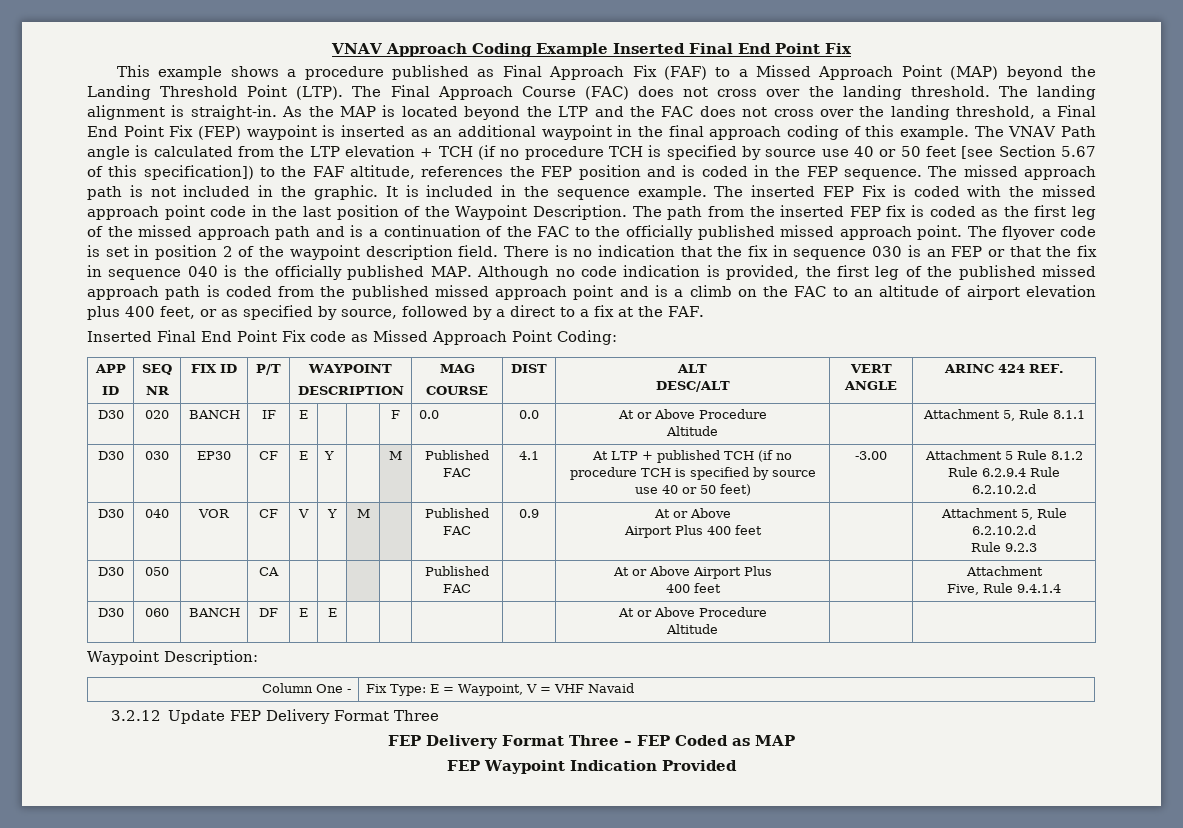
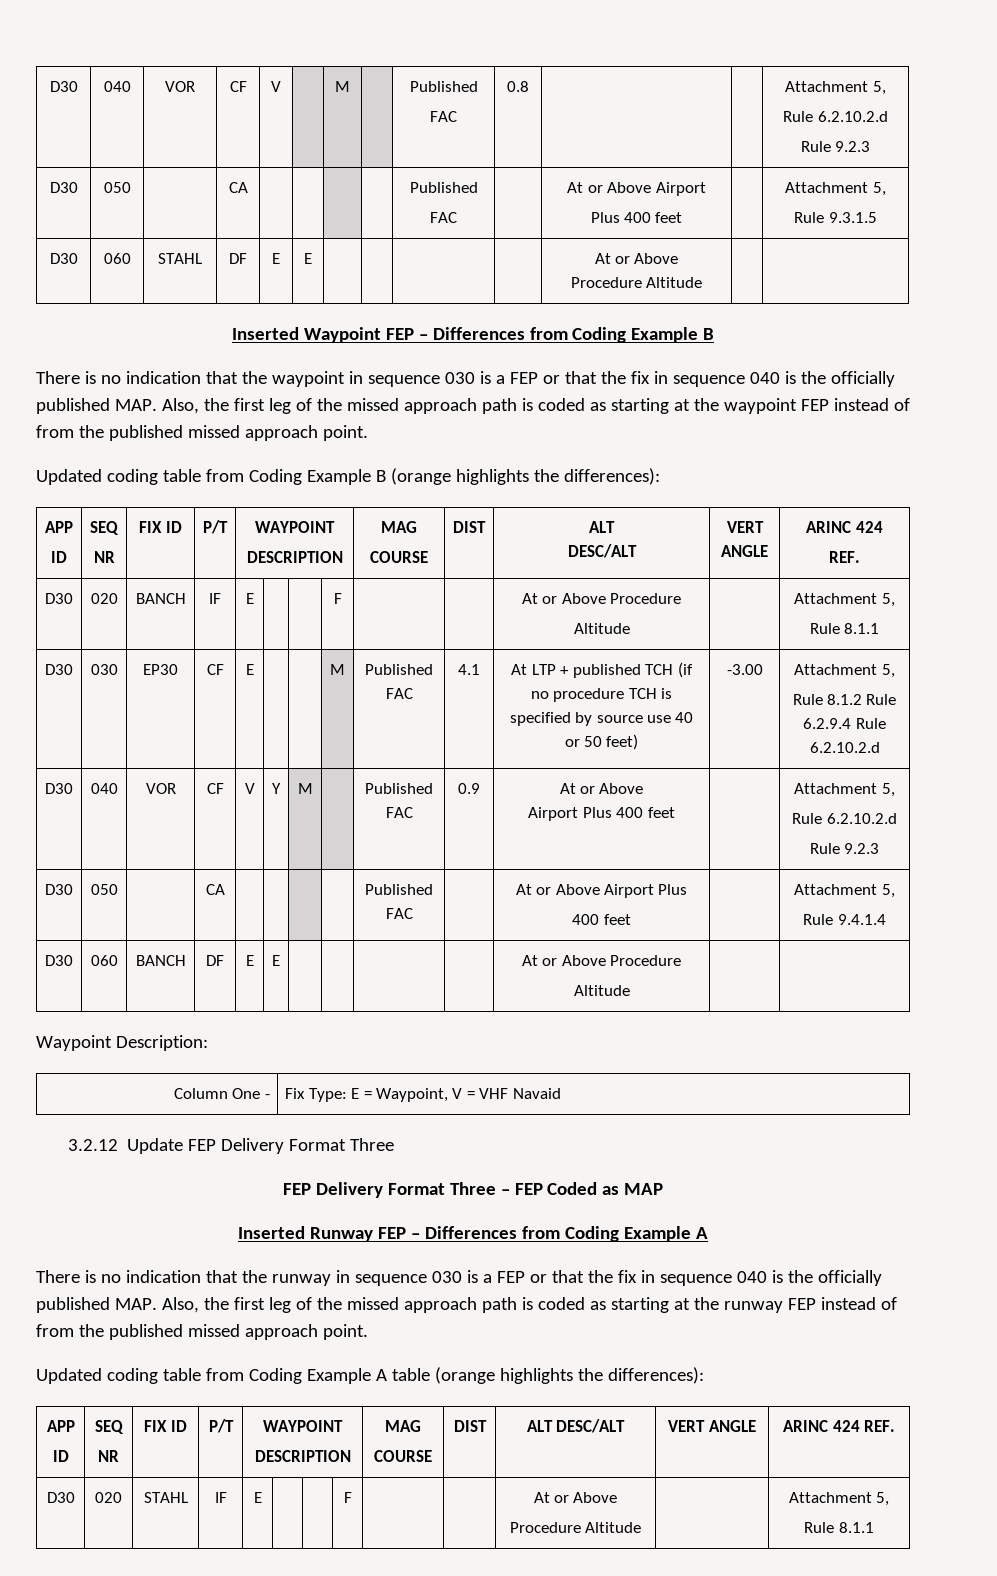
- VNAV Approach Coding Example Inserted Final End Point Fix
- This example shows a procedure published as Final Approach Fix (FAF) to a Missed Approach Point (MAP) beyond the Landing Threshold Point (LTP). The Final Approach Course (FAC) does not cross over the landing threshold. The landing alignment is straight-in. As the MAP is located beyond the LTP and the FAC does not cross over the landing threshold, a Final End Point Fix (FEP) waypoint is inserted as an additional waypoint in the final approach coding of this example. The VNAV Path angle is calculated from the LTP elevation + TCH (if no procedure TCH is specified by source use 40 or 50 feet [see Section 5.67 of this specification]) to the FAF altitude, references the FEP position and is coded in the FEP sequence. The missed approach path is not included in the graphic. It is included in the sequence example. The inserted FEP Fix is coded with the missed approach point code in the last position of the Waypoint Description. The path from the inserted FEP fix is coded as the first leg of the missed approach path and is a continuation of the FAC to the officially published missed approach point. The flyover code is set in position 2 of the waypoint description field. There is no indication that the fix in sequence 030 is an FEP or that the fix in sequence 040 is the officially published MAP. Although no code indication is provided, the first leg of the published missed approach path is coded from the published missed approach point and is a climb on the FAC to an altitude of airport elevation plus 400 feet, or as specified by source, followed by a direct to a fix at the FAF.
- Inserted Final End Point Fix code as Missed Approach Point Coding:
+ D30 | 040 | VOR | CF | V | | M | | Published
+ FAC | 0.8 | | | Attachment 5,
+ Rule 6.2.10.2.d
+ Rule 9.2.3
+ D30 | 050 | | CA | | | | | Published
+ FAC | | At or Above Airport
+ Plus 400 feet | | Attachment 5,
+ Rule 9.3.1.5
+ D30 | 060 | STAHL | DF | E | E | | | | | At or Above
+ Procedure Altitude | |
+ Inserted Waypoint FEP – Differences from Coding Example B
+ There is no indication that the waypoint in sequence 030 is a FEP or that the fix in sequence 040 is the officially published MAP. Also, the first leg of the missed approach path is coded as starting at the waypoint FEP instead of from the published missed approach point.
+ Updated coding table from Coding Example B (orange highlights the differences):
  APP
  ID | SEQ
  NR | FIX ID | P/T | WAYPOINT
  DESCRIPTION | MAG
  COURSE | DIST | ALT
- DESC/ALT | VERT ANGLE | ARINC 424 REF.
+ DESC/ALT | VERT ANGLE | ARINC 424
+ REF.
- D30 | 020 | BANCH | IF | E | | | F | 0.0 | 0.0 | At or Above Procedure
- Altitude | | Attachment 5, Rule 8.1.1
+ D30 | 020 | BANCH | IF | E | | | F | | | At or Above Procedure
+ Altitude | | Attachment 5,
+ Rule 8.1.1
- D30 | 030 | EP30 | CF | E | Y | | M | Published FAC | 4.1 | At LTP + published TCH (if no procedure TCH is specified by source use 40 or 50 feet) | -3.00 | Attachment 5 Rule 8.1.2 Rule 6.2.9.4 Rule 6.2.10.2.d
+ D30 | 030 | EP30 | CF | E | | | M | Published FAC | 4.1 | At LTP + published TCH (if no procedure TCH is specified by source use 40 or 50 feet) | -3.00 | Attachment 5,
+ Rule 8.1.2 Rule 6.2.9.4 Rule 6.2.10.2.d
  D30 | 040 | VOR | CF | V | Y | M | | Published FAC | 0.9 | At or Above
- Airport Plus 400 feet | | Attachment 5, Rule 6.2.10.2.d
+ Airport Plus 400 feet | | Attachment 5,
+ Rule 6.2.10.2.d
  D30 | 050 | | CA | | | | | Published FAC | | At or Above Airport Plus
- 400 feet | | Attachment
- Five, Rule 9.4.1.4
+ 400 feet | | Attachment 5,
+ Rule 9.4.1.4
- FEP Waypoint Indication Provided
+ Inserted Runway FEP – Differences from Coding Example A
+ There is no indication that the runway in sequence 030 is a FEP or that the fix in sequence 040 is the officially published MAP. Also, the first leg of the missed approach path is coded as starting at the runway FEP instead of from the published missed approach point.
+ Updated coding table from Coding Example A table (orange highlights the differences):
+ APP
+ ID | SEQ
+ NR | FIX ID | P/T | WAYPOINT
+ DESCRIPTION | MAG
+ COURSE | DIST | ALT DESC/ALT | VERT ANGLE | ARINC 424 REF.
+ D30 | 020 | STAHL | IF | E | | | F | | | At or Above
+ Procedure Altitude | | Attachment 5,
+ Rule 8.1.1

